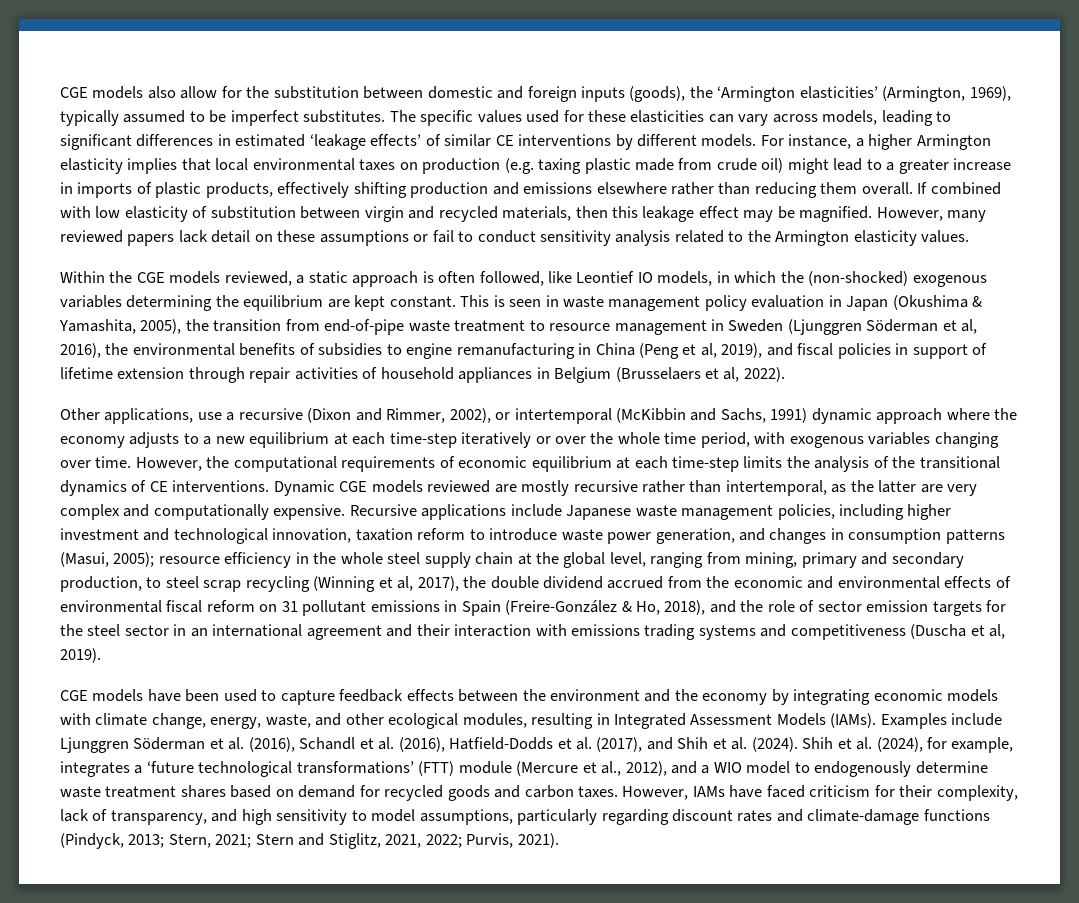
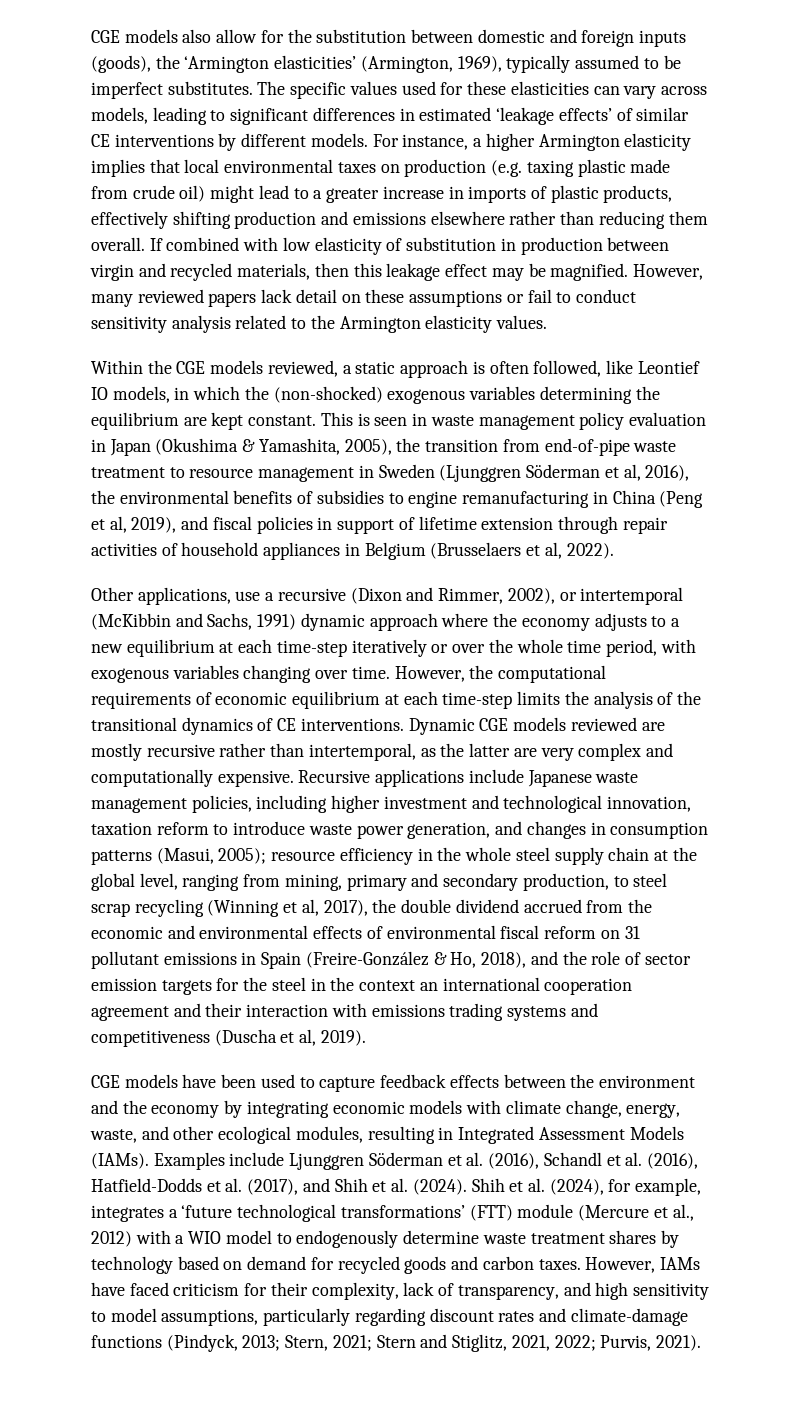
- If combined with low elasticity of substitution between virgin and recycled materials, then this leakage effect may be magnified.
+ If combined with low elasticity of substitution in production between virgin and recycled materials, then this leakage effect may be magnified.
- resource efficiency in the whole steel supply chain at the global level, ranging from mining, primary and secondary production, to steel scrap recycling (Winning et al, 2017), the double dividend accrued from the economic and environmental effects of environmental fiscal reform on 31 pollutant emissions in Spain (Freire-González & Ho, 2018), and the role of sector emission targets for the steel sector in an international agreement and their interaction with emissions trading systems and competitiveness (Duscha et al, 2019).
+ resource efficiency in the whole steel supply chain at the global level, ranging from mining, primary and secondary production, to steel scrap recycling (Winning et al, 2017), the double dividend accrued from the economic and environmental effects of environmental fiscal reform on 31 pollutant emissions in Spain (Freire-González & Ho, 2018), and the role of sector emission targets for the steel in the context an international cooperation agreement and their interaction with emissions trading systems and competitiveness (Duscha et al, 2019).
- Shih et al. (2024), for example, integrates a ‘future technological transformations’ (FTT) module (Mercure et al., 2012), and a WIO model to endogenously determine waste treatment shares based on demand for recycled goods and carbon taxes.
+ Shih et al. (2024), for example, integrates a ‘future technological transformations’ (FTT) module (Mercure et al., 2012) with a WIO model to endogenously determine waste treatment shares by technology based on demand for recycled goods and carbon taxes.

